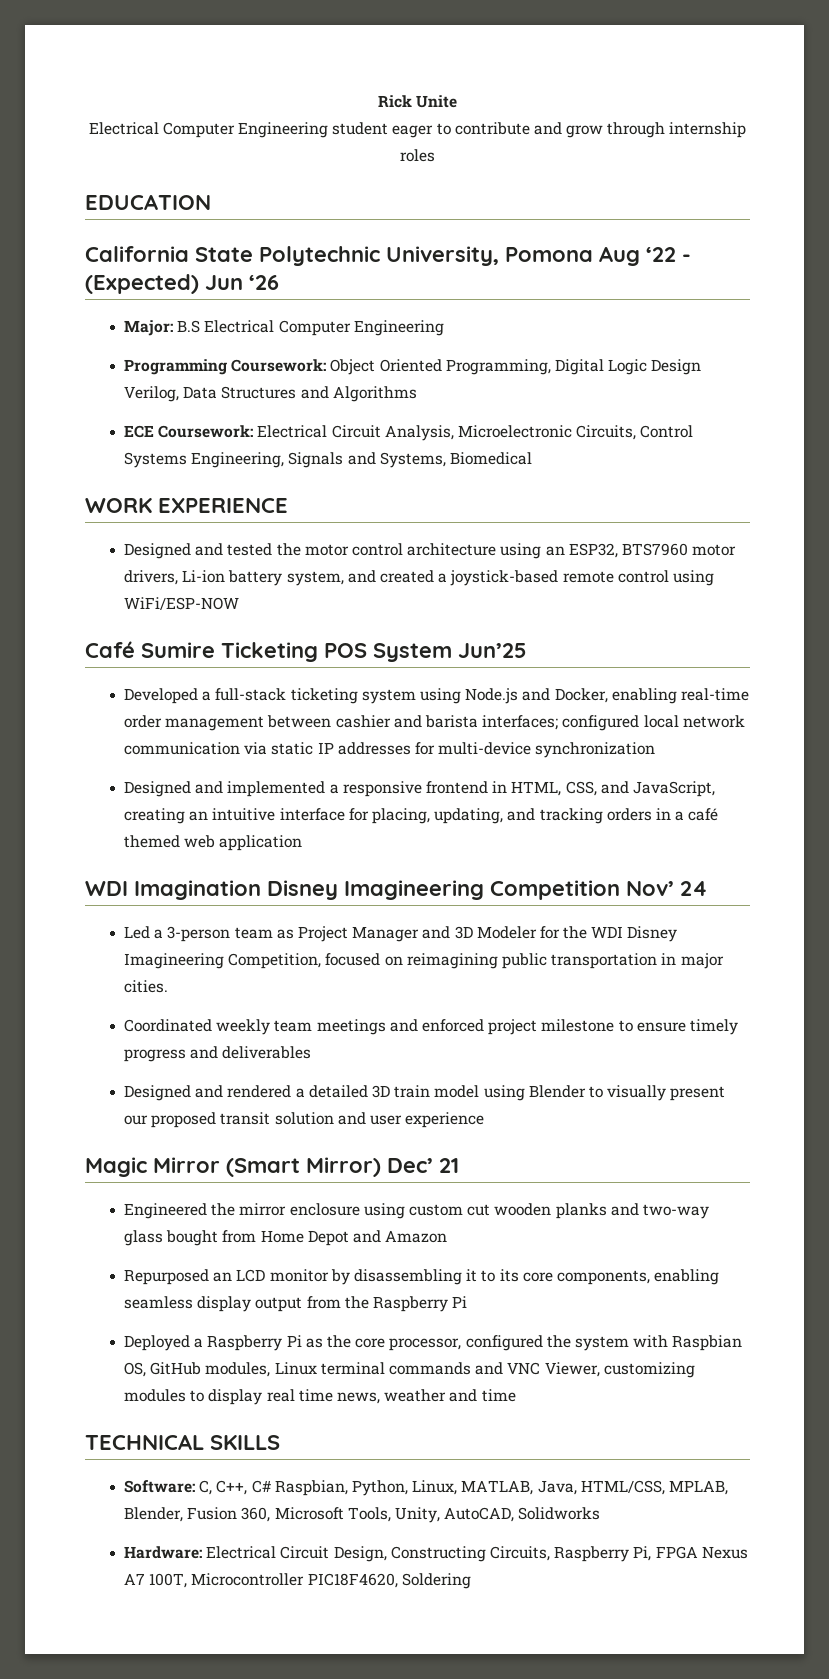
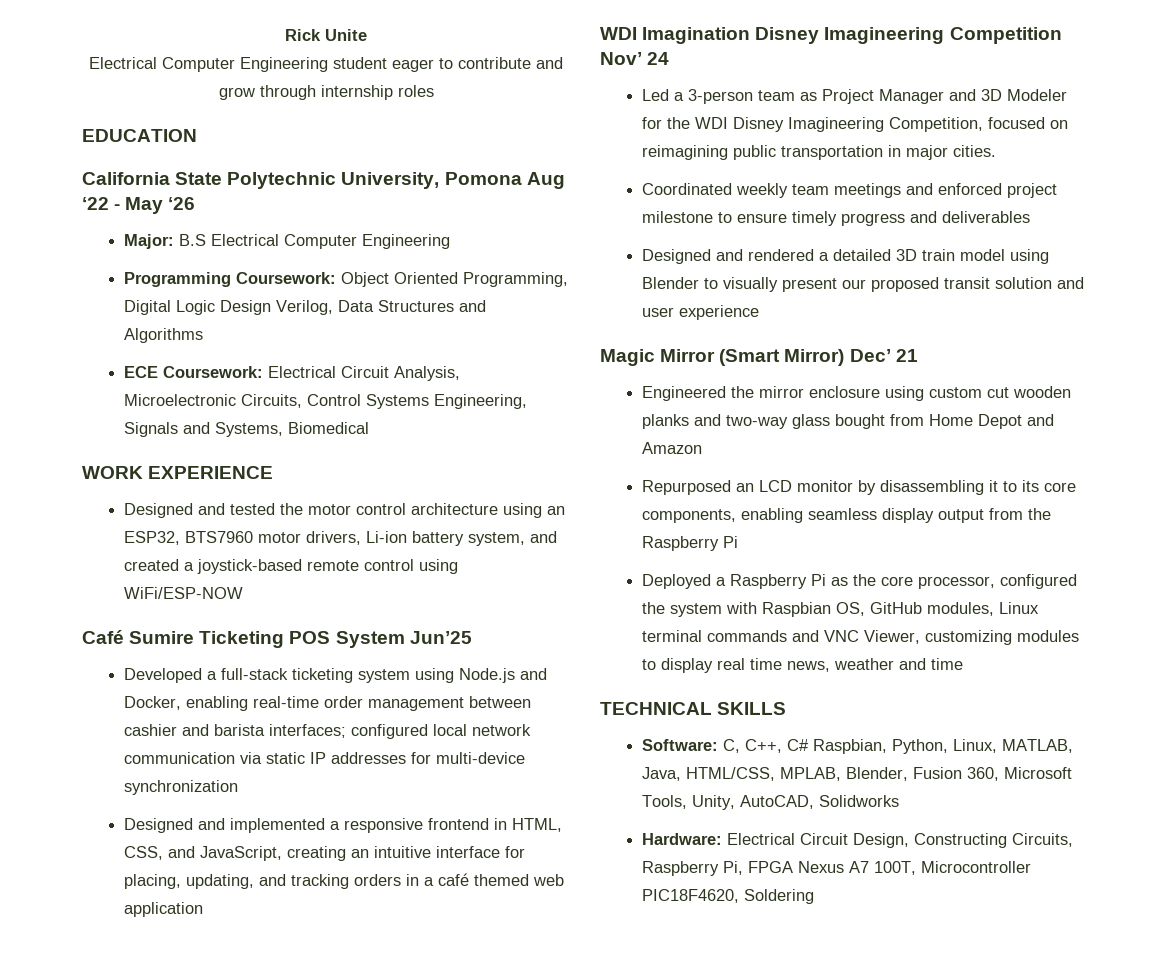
- California State Polytechnic University, Pomona Aug ‘22 - (Expected) Jun ‘26
+ California State Polytechnic University, Pomona Aug ‘22 - May ‘26

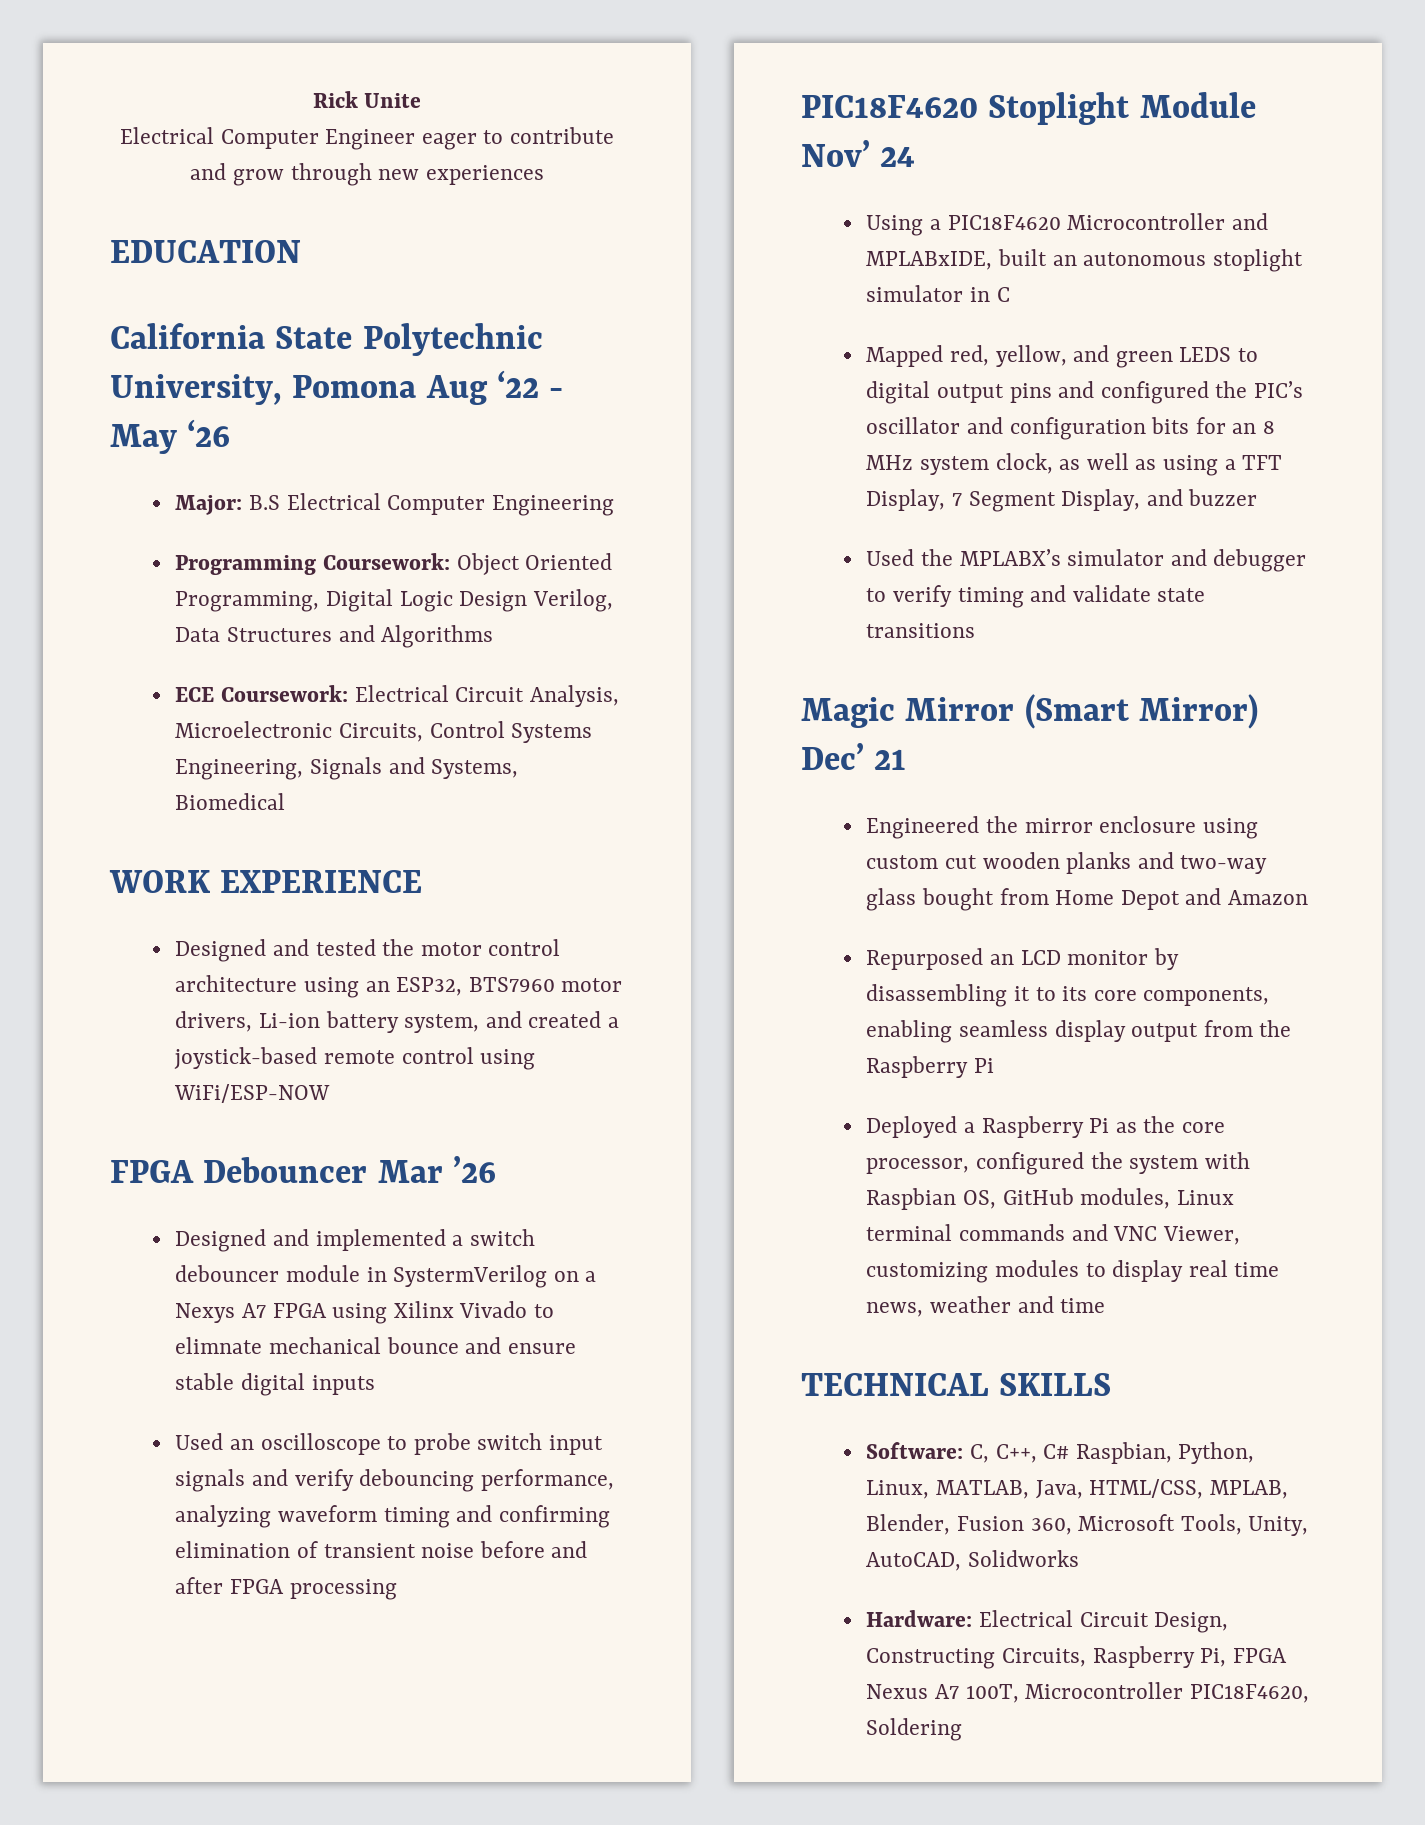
- Electrical Computer Engineering student eager to contribute and grow through internship roles
+ Electrical Computer Engineer eager to contribute and grow through new experiences
- Café Sumire Ticketing POS System Jun’25
- Developed a full-stack ticketing system using Node.js and Docker, enabling real-time order management between cashier and barista interfaces; configured local network communication via static IP addresses for multi-device synchronization
- Designed and implemented a responsive frontend in HTML, CSS, and JavaScript, creating an intuitive interface for placing, updating, and tracking orders in a café themed web application
- WDI Imagination Disney Imagineering Competition Nov’ 24
- Led a 3-person team as Project Manager and 3D Modeler for the WDI Disney Imagineering Competition, focused on reimagining public transportation in major cities.
- Coordinated weekly team meetings and enforced project milestone to ensure timely progress and deliverables
- Designed and rendered a detailed 3D train model using Blender to visually present our proposed transit solution and user experience
+ FPGA Debouncer Mar ’26
+ Designed and implemented a switch debouncer module in SystermVerilog on a Nexys A7 FPGA using Xilinx Vivado to elimnate mechanical bounce and ensure stable digital inputs
+ Used an oscilloscope to probe switch input signals and verify debouncing performance, analyzing waveform timing and confirming elimination of transient noise before and after FPGA processing
+ PIC18F4620 Stoplight Module Nov’ 24
+ Using a PIC18F4620 Microcontroller and MPLABxIDE, built an autonomous stoplight simulator in C
+ Mapped red, yellow, and green LEDS to digital output pins and configured the PIC’s oscillator and configuration bits for an 8 MHz system clock, as well as using a TFT Display, 7 Segment Display, and buzzer
+ Used the MPLABX’s simulator and debugger to verify timing and validate state transitions

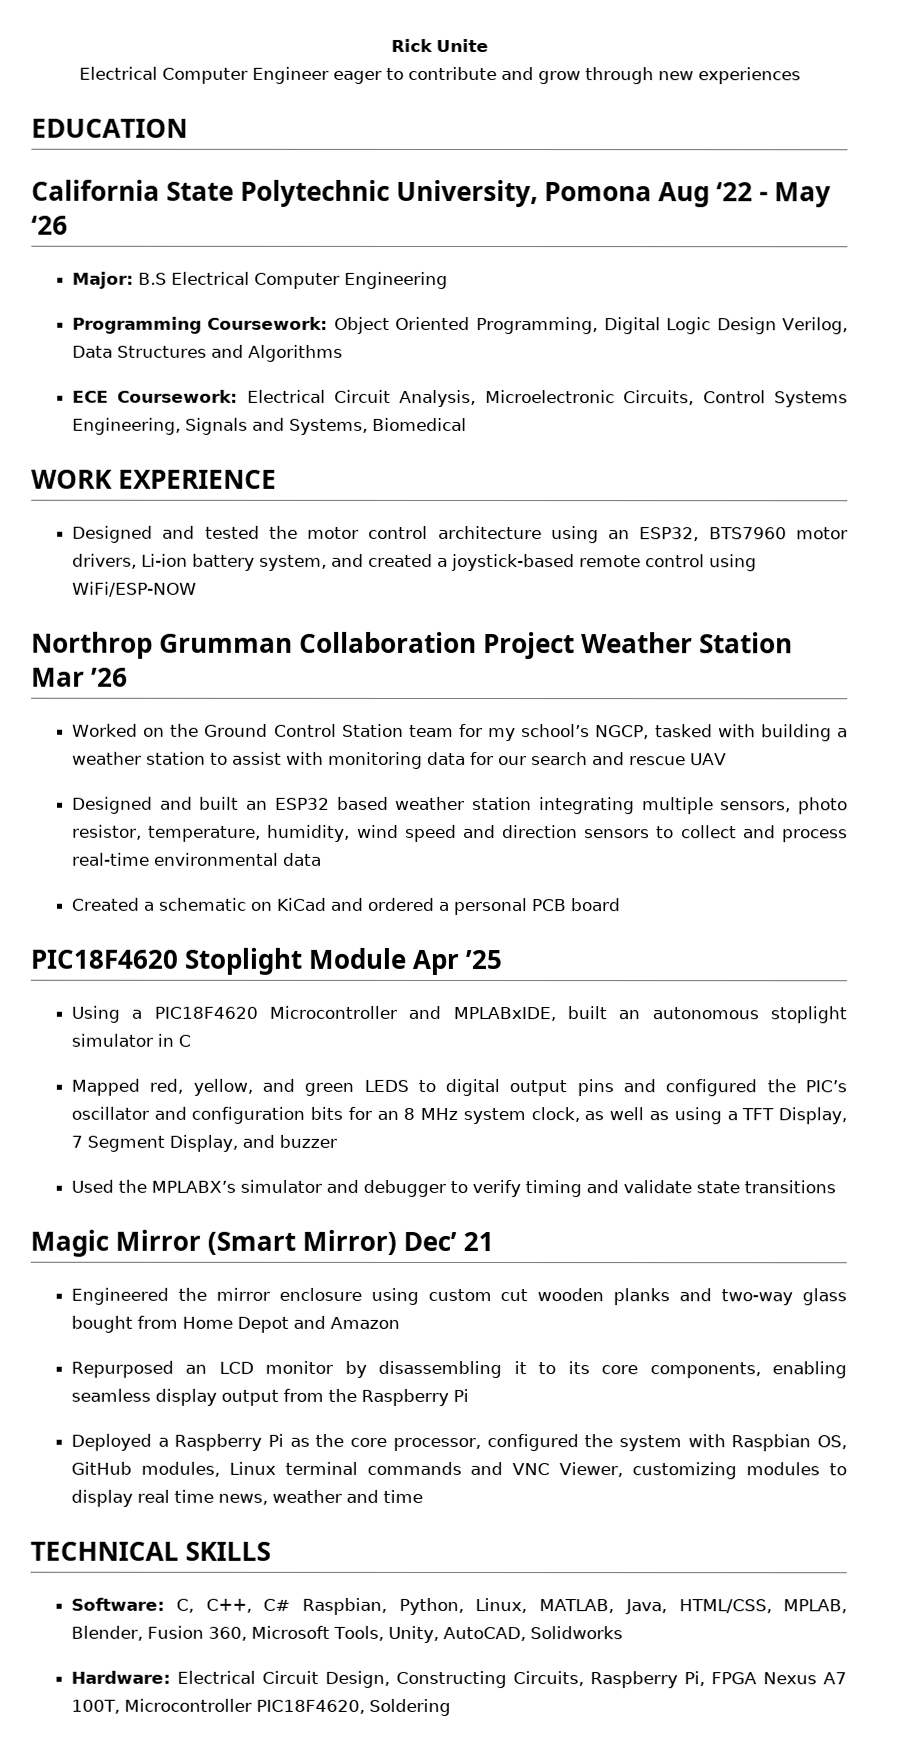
- FPGA Debouncer Mar ’26
- Designed and implemented a switch debouncer module in SystermVerilog on a Nexys A7 FPGA using Xilinx Vivado to elimnate mechanical bounce and ensure stable digital inputs
- Used an oscilloscope to probe switch input signals and verify debouncing performance, analyzing waveform timing and confirming elimination of transient noise before and after FPGA processing
+ Northrop Grumman Collaboration Project Weather Station Mar ’26
+ Worked on the Ground Control Station team for my school’s NGCP, tasked with building a weather station to assist with monitoring data for our search and rescue UAV
+ Designed and built an ESP32 based weather station integrating multiple sensors, photo resistor, temperature, humidity, wind speed and direction sensors to collect and process real-time environmental data
+ Created a schematic on KiCad and ordered a personal PCB board
- PIC18F4620 Stoplight Module Nov’ 24
+ PIC18F4620 Stoplight Module Apr ’25

